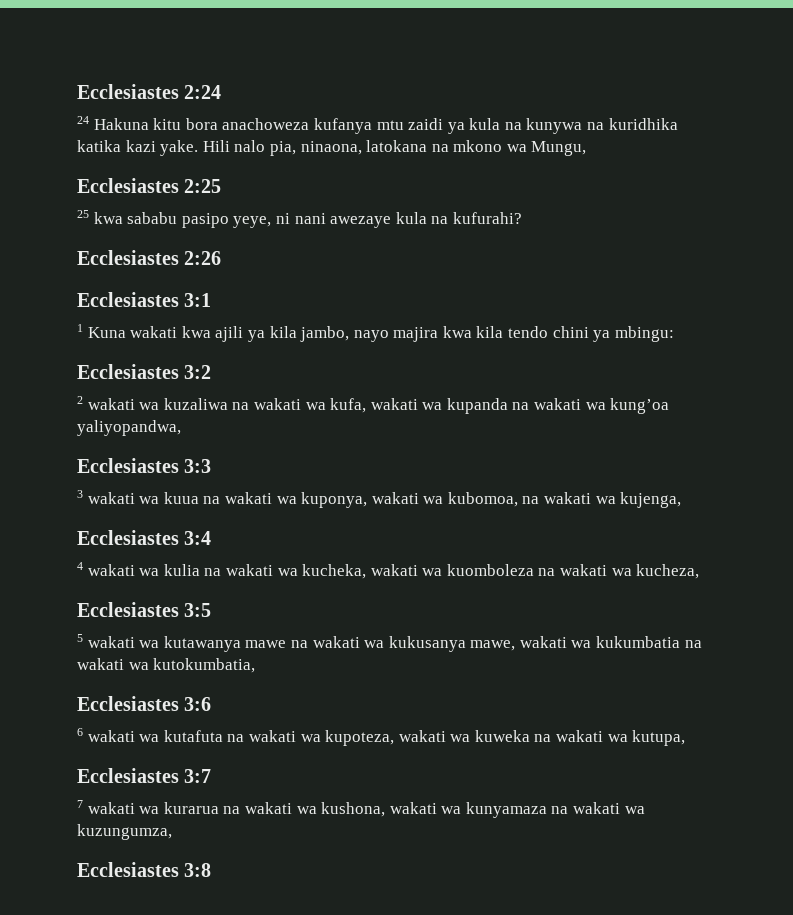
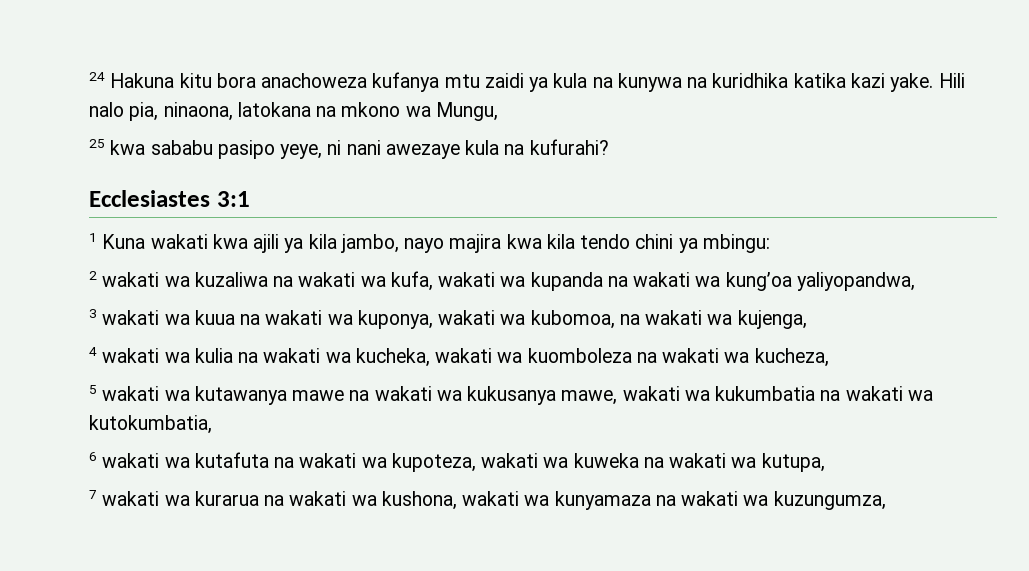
- Ecclesiastes 2:24
- Ecclesiastes 2:25
- Ecclesiastes 2:26
- Ecclesiastes 3:2
- Ecclesiastes 3:3
- Ecclesiastes 3:4
- Ecclesiastes 3:5
- Ecclesiastes 3:6
- Ecclesiastes 3:7
- Ecclesiastes 3:8

